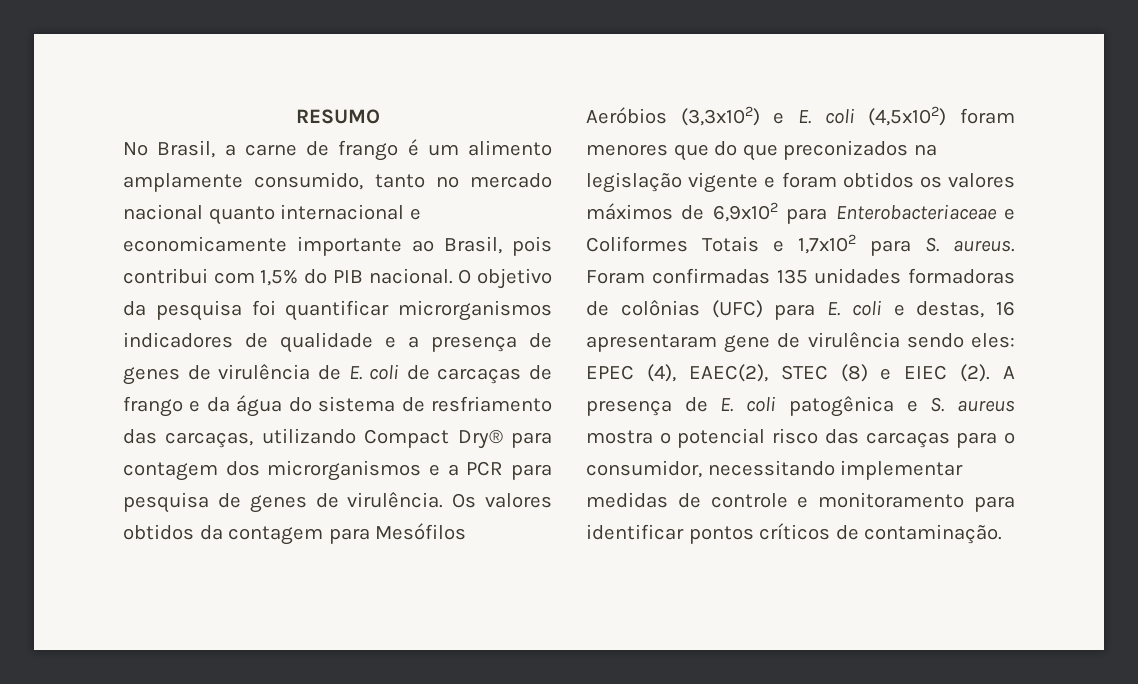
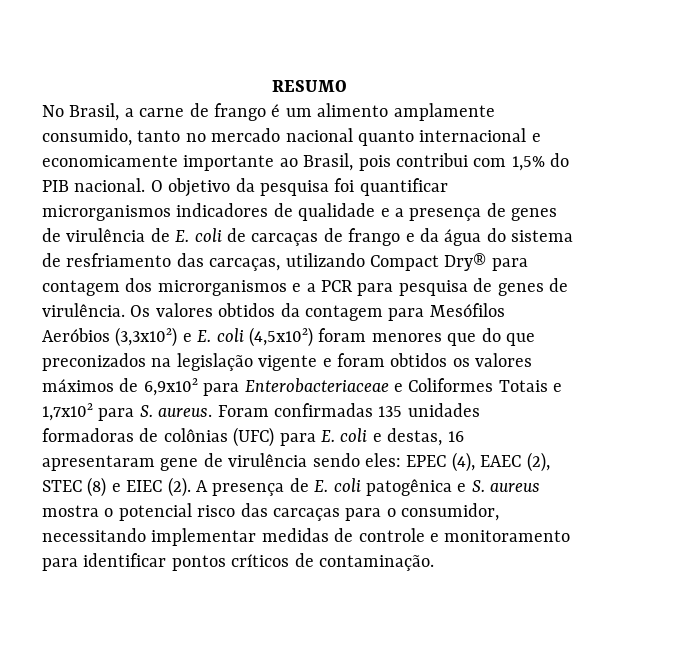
- Foram confirmadas 135 unidades formadoras de colônias (UFC) para E. coli e destas, 16 apresentaram gene de virulência sendo eles: EPEC (4), EAEC(2), STEC (8) e EIEC (2).
+ Foram confirmadas 135 unidades formadoras de colônias (UFC) para E. coli e destas, 16 apresentaram gene de virulência sendo eles: EPEC (4), EAEC (2), STEC (8) e EIEC (2).

